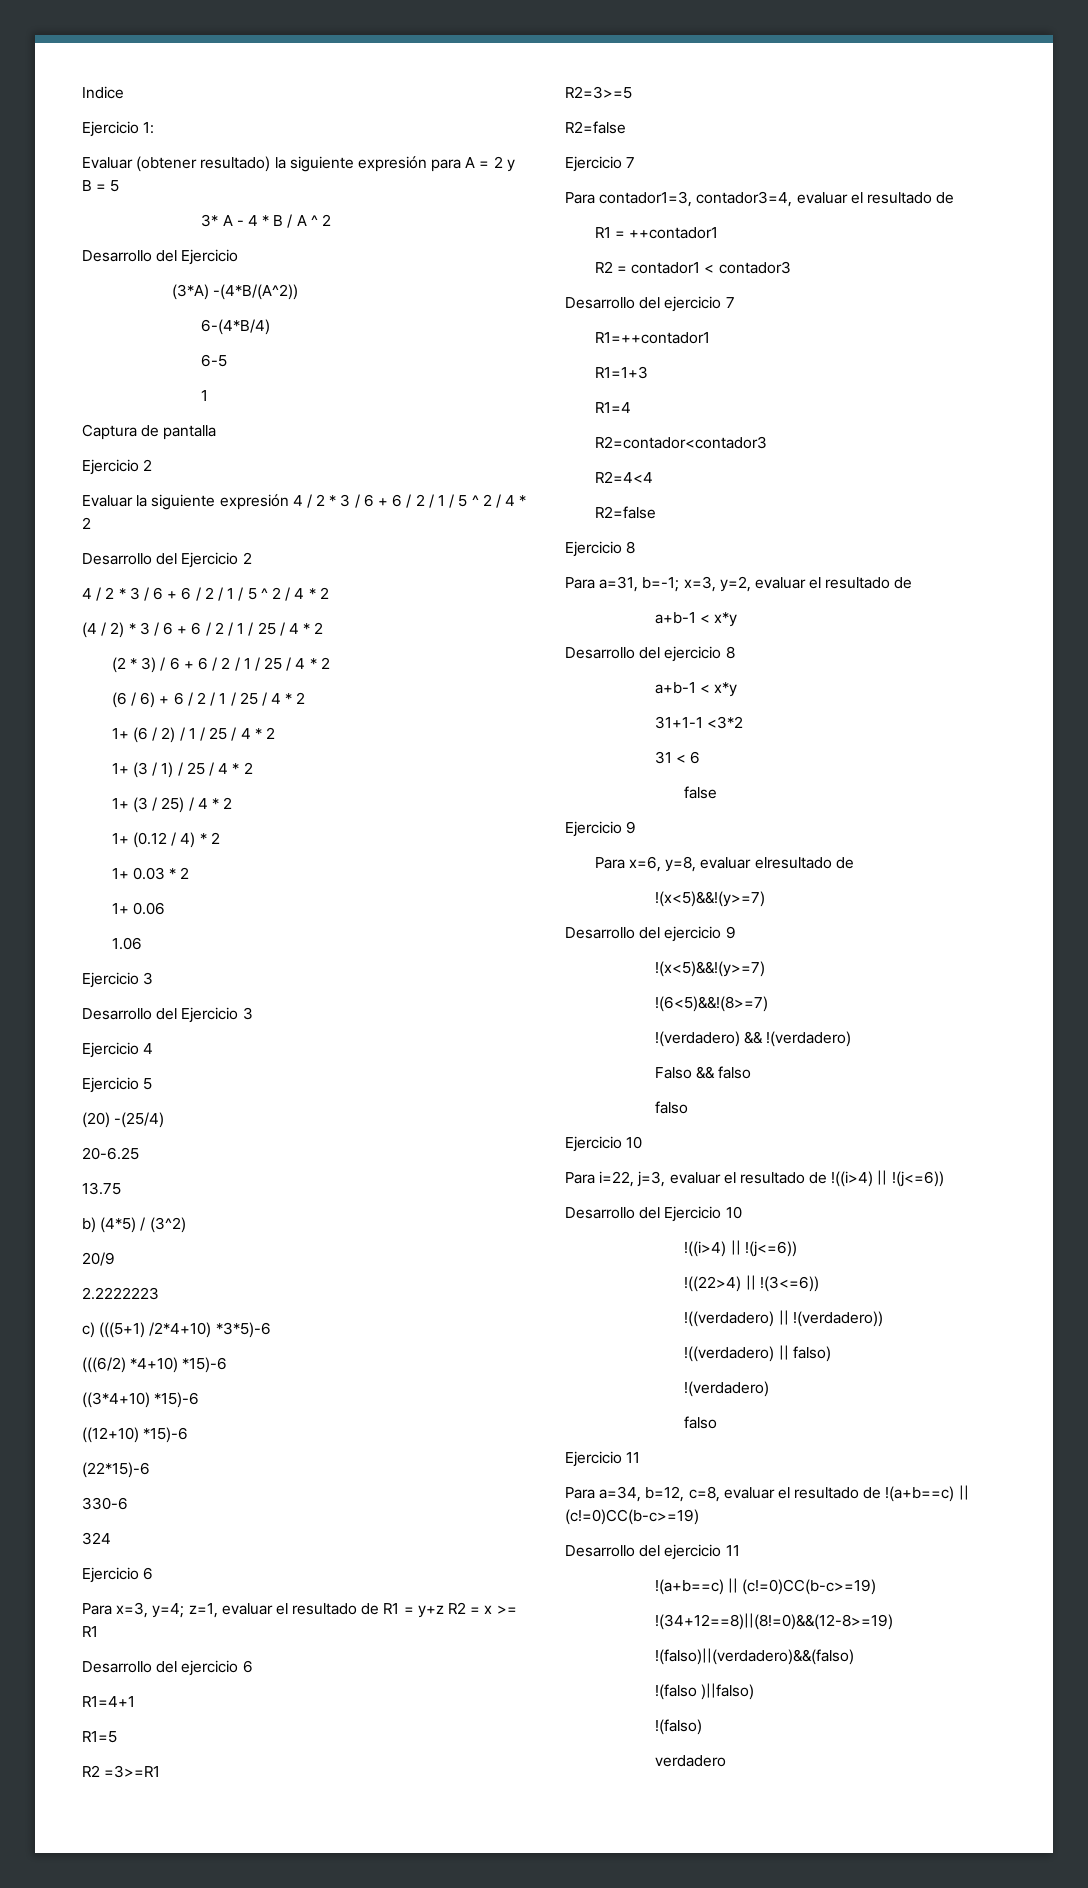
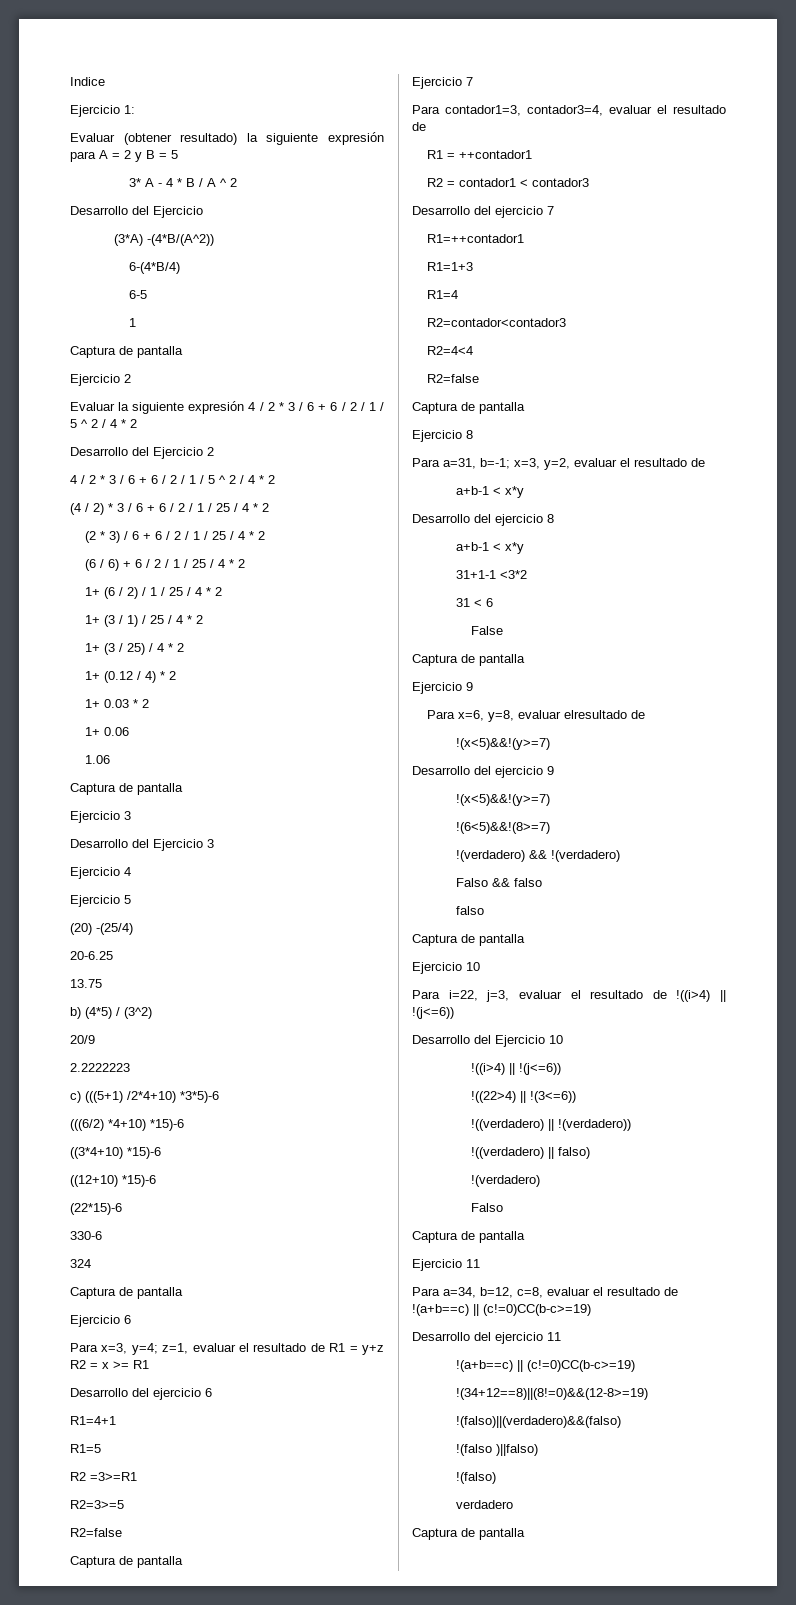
  1.06
+ Captura de pantalla
  324
+ Captura de pantalla
  R2=3>=5
  R2=false
+ Captura de pantalla
  R2=4<4
  R2=false
+ Captura de pantalla
- false
+ False
+ Captura de pantalla
  Falso && falso
  falso
+ Captura de pantalla
  !((verdadero) || falso)
  !(verdadero)
- falso
+ Falso
+ Captura de pantalla
  verdadero
+ Captura de pantalla

